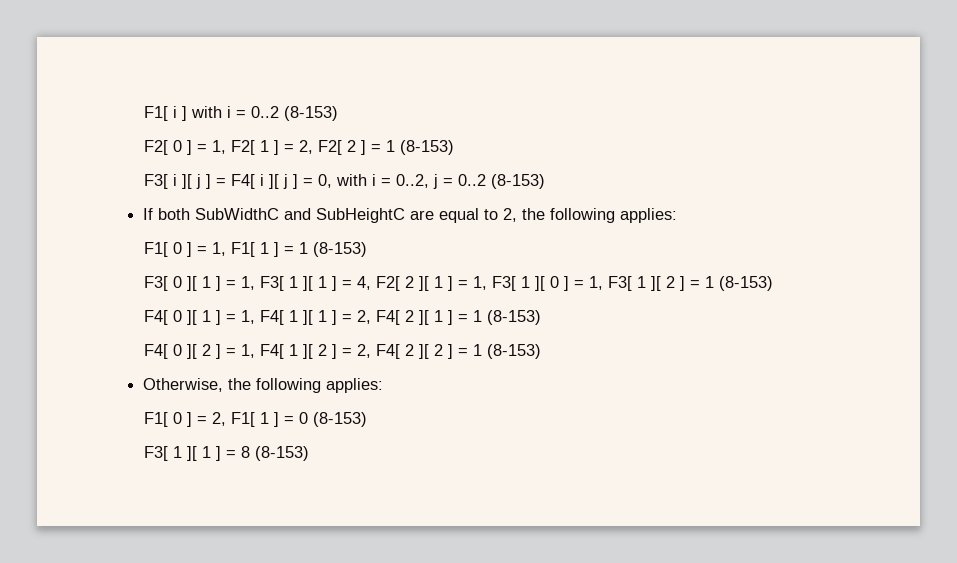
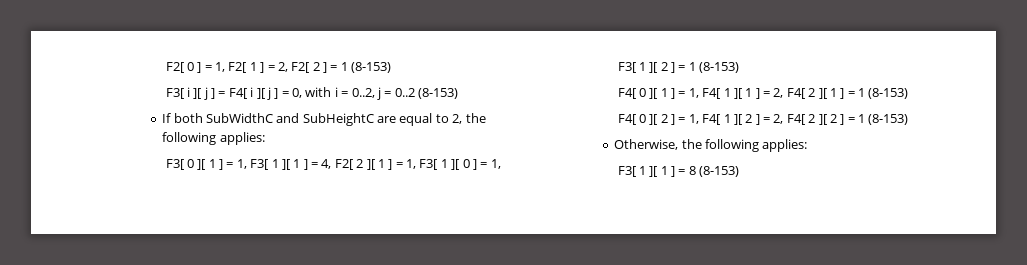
- F1[ i ] with i = 0..2 (8-153)
- F1[ 0 ] = 1, F1[ 1 ] = 1 (8-153)
- F1[ 0 ] = 2, F1[ 1 ] = 0 (8-153)

